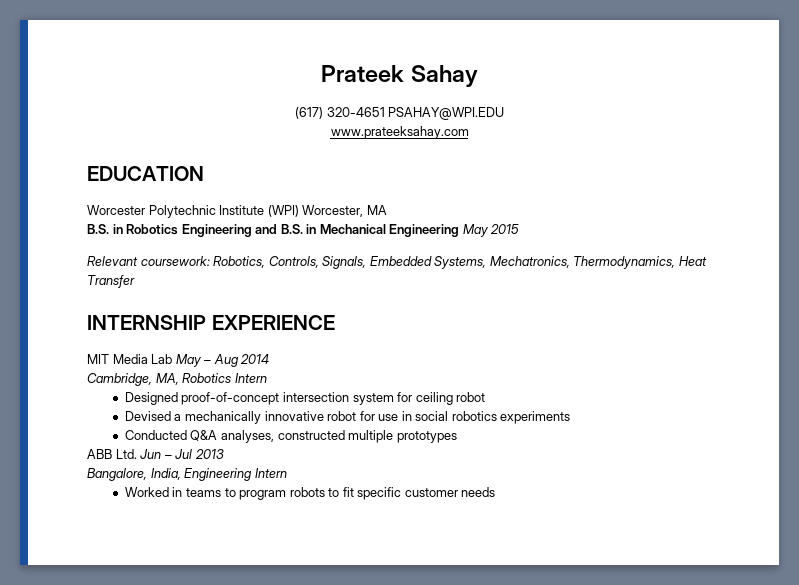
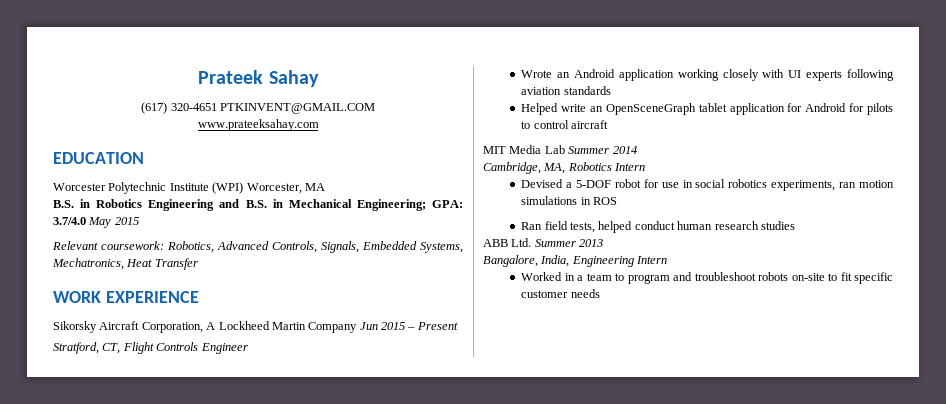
- (617) 320-4651 PSAHAY@WPI.EDU
+ (617) 320-4651 PTKINVENT@GMAIL.COM
- B.S. in Robotics Engineering and B.S. in Mechanical Engineering May 2015
+ B.S. in Robotics Engineering and B.S. in Mechanical Engineering; GPA: 3.7/4.0 May 2015
- Relevant coursework: Robotics, Controls, Signals, Embedded Systems, Mechatronics, Thermodynamics, Heat Transfer
+ Relevant coursework: Robotics, Advanced Controls, Signals, Embedded Systems, Mechatronics, Heat Transfer
- INTERNSHIP EXPERIENCE
+ WORK EXPERIENCE
+ Sikorsky Aircraft Corporation, A Lockheed Martin Company Jun 2015 – Present
+ Stratford, CT, Flight Controls Engineer
+ Wrote an Android application working closely with UI experts following aviation standards
+ Helped write an OpenSceneGraph tablet application for Android for pilots to control aircraft
- MIT Media Lab May – Aug 2014
+ MIT Media Lab Summer 2014
- Designed proof-of-concept intersection system for ceiling robot
- Devised a mechanically innovative robot for use in social robotics experiments
- Conducted Q&A analyses, constructed multiple prototypes
+ Devised a 5-DOF robot for use in social robotics experiments, ran motion simulations in ROS
+ Ran field tests, helped conduct human research studies
- ABB Ltd. Jun – Jul 2013
+ ABB Ltd. Summer 2013
- Worked in teams to program robots to fit specific customer needs
+ Worked in a team to program and troubleshoot robots on-site to fit specific customer needs

